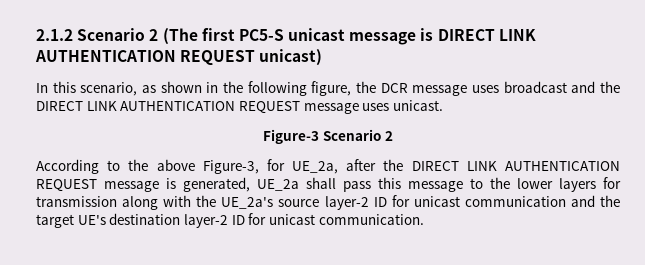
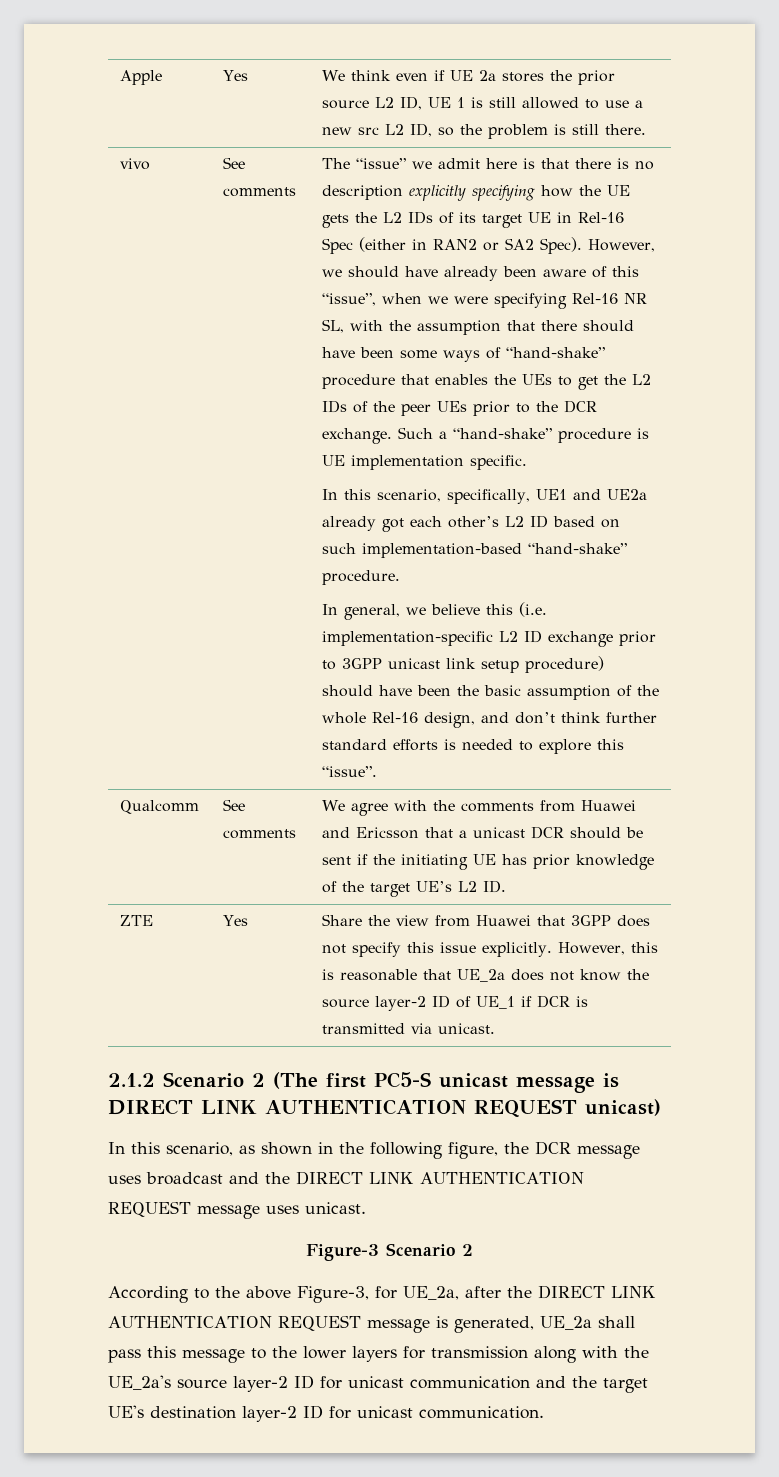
+ Apple | Yes | We think even if UE 2a stores the prior source L2 ID, UE 1 is still allowed to use a new src L2 ID, so the problem is still there.
+ vivo | See comments | The “issue” we admit here is that there is no description explicitly specifying how the UE gets the L2 IDs of its target UE in Rel-16 Spec (either in RAN2 or SA2 Spec). However, we should have already been aware of this “issue”, when we were specifying Rel-16 NR SL, with the assumption that there should have been some ways of “hand-shake” procedure that enables the UEs to get the L2 IDs of the peer UEs prior to the DCR exchange. Such a “hand-shake” procedure is UE implementation specific.
+ In this scenario, specifically, UE1 and UE2a already got each other’s L2 ID based on such implementation-based “hand-shake” procedure.
+ In general, we believe this (i.e. implementation-specific L2 ID exchange prior to 3GPP unicast link setup procedure) should have been the basic assumption of the whole Rel-16 design, and don’t think further standard efforts is needed to explore this “issue”.
+ Qualcomm | See comments | We agree with the comments from Huawei and Ericsson that a unicast DCR should be sent if the initiating UE has prior knowledge of the target UE’s L2 ID.
+ ZTE | Yes | Share the view from Huawei that 3GPP does not specify this issue explicitly. However, this is reasonable that UE_2a does not know the source layer-2 ID of UE_1 if DCR is transmitted via unicast.

